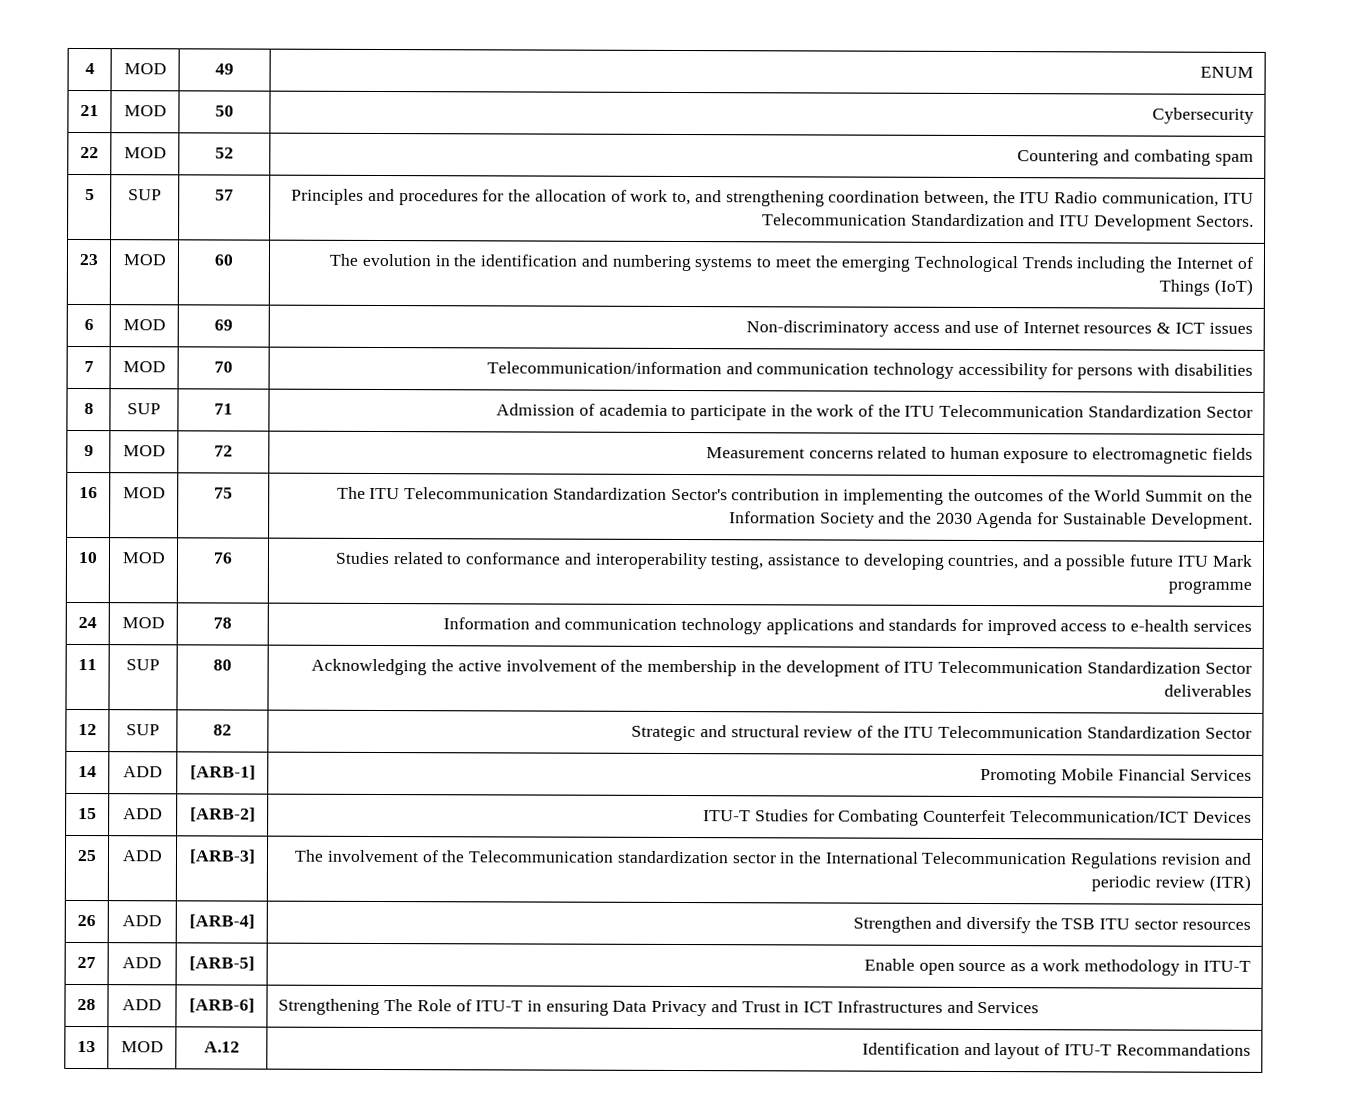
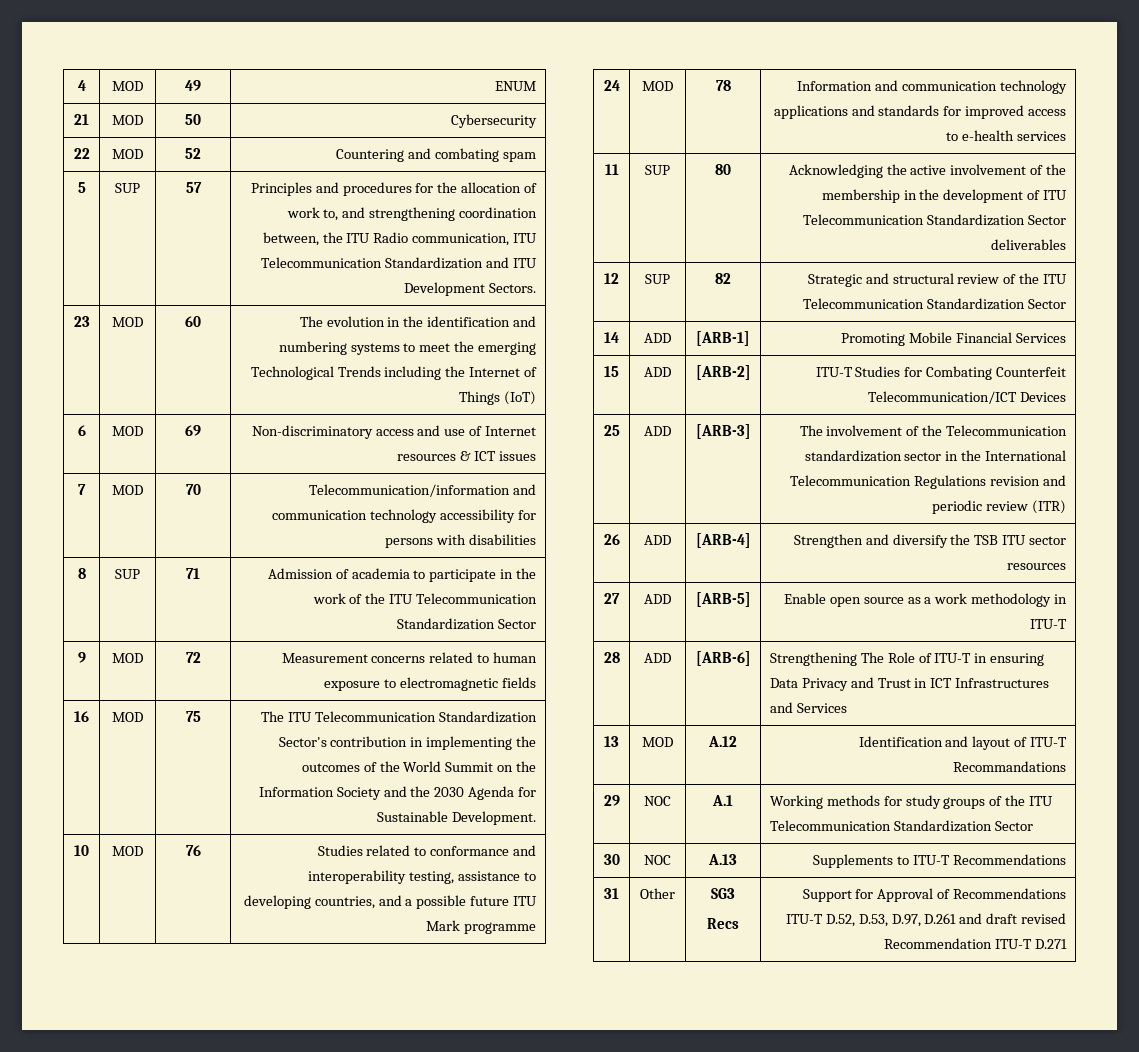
+ 29 | NOC | A.1 | Working methods for study groups of the ITU Telecommunication Standardization Sector
+ 30 | NOC | A.13 | Supplements to ITU-T Recommendations
+ 31 | Other | SG3
+ Recs | Support for Approval of Recommendations ITU-T D.52, D.53, D.97, D.261 and draft revised Recommendation ITU-T D.271

